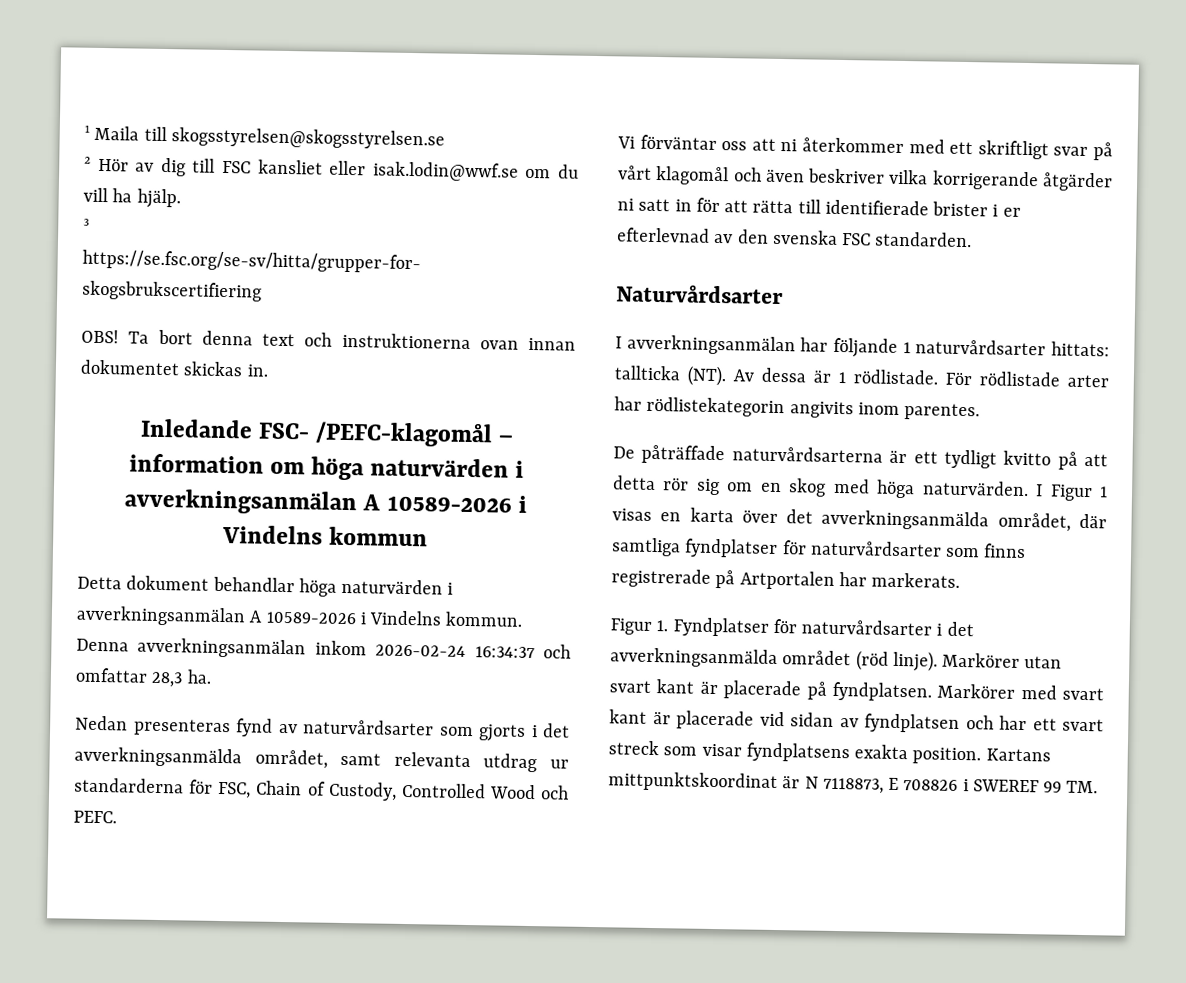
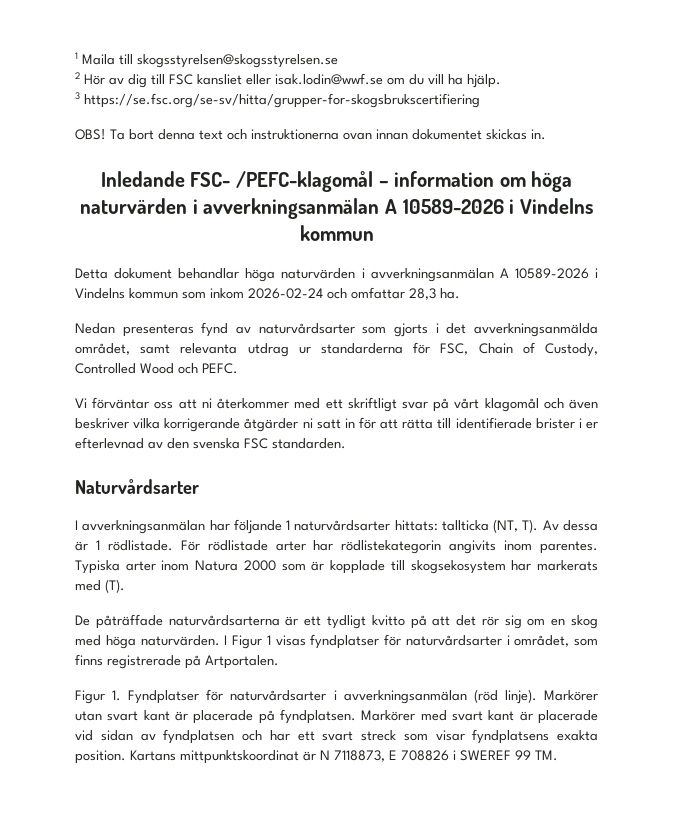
- Detta dokument behandlar höga naturvärden i avverkningsanmälan A 10589-2026 i Vindelns kommun. Denna avverkningsanmälan inkom 2026-02-24 16:34:37 och omfattar 28,3 ha.
+ Detta dokument behandlar höga naturvärden i avverkningsanmälan A 10589-2026 i Vindelns kommun som inkom 2026-02-24 och omfattar 28,3 ha.
- I avverkningsanmälan har följande 1 naturvårdsarter hittats: tallticka (NT). Av dessa är 1 rödlistade.
+ I avverkningsanmälan har följande 1 naturvårdsarter hittats: tallticka (NT, T). Av dessa är 1 rödlistade.
+ Typiska arter inom Natura 2000 som är kopplade till skogsekosystem har markerats med (T).
- De påträffade naturvårdsarterna är ett tydligt kvitto på att detta rör sig om en skog med höga naturvärden.
+ De påträffade naturvårdsarterna är ett tydligt kvitto på att det rör sig om en skog med höga naturvärden.
- I Figur 1 visas en karta över det avverkningsanmälda området, där samtliga fyndplatser för naturvårdsarter som finns registrerade på Artportalen har markerats.
+ I Figur 1 visas fyndplatser för naturvårdsarter i området, som finns registrerade på Artportalen.
- Figur 1. Fyndplatser för naturvårdsarter i det avverkningsanmälda området (röd linje).
+ Figur 1. Fyndplatser för naturvårdsarter i avverkningsanmälan (röd linje).

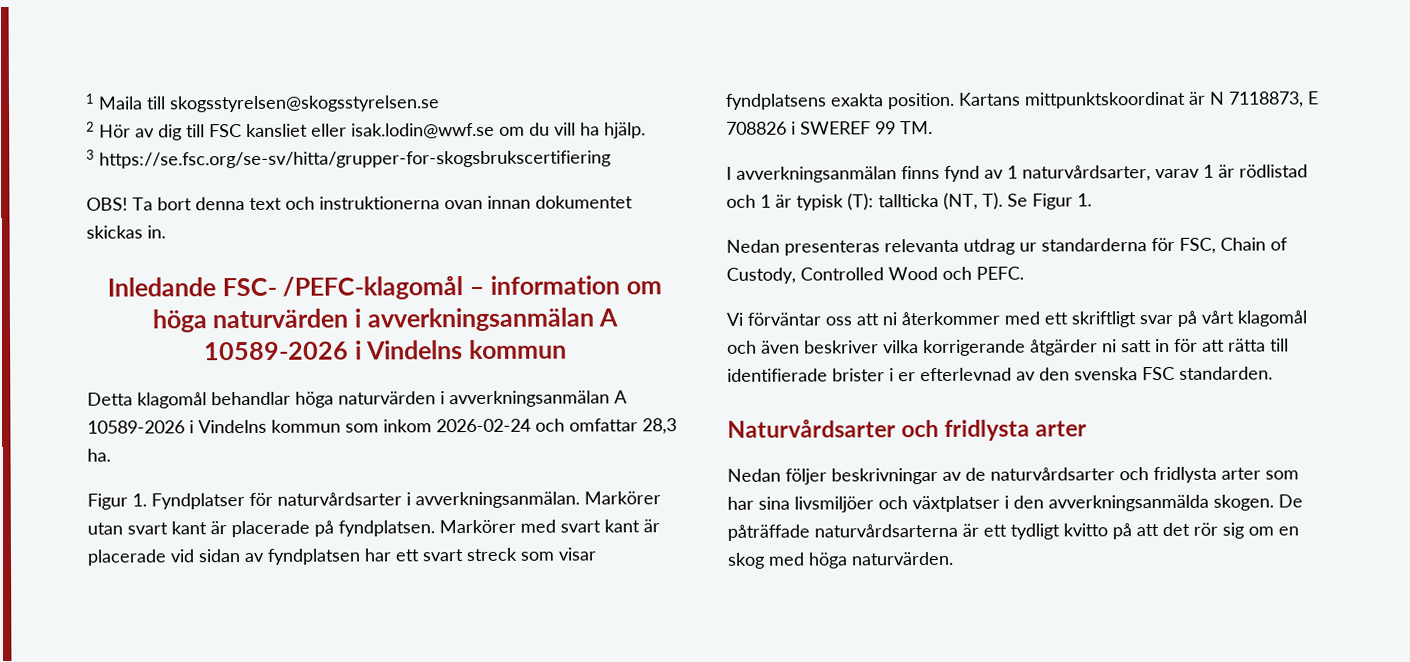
- Detta dokument behandlar höga naturvärden i avverkningsanmälan A 10589-2026 i Vindelns kommun som inkom 2026-02-24 och omfattar 28,3 ha.
+ Detta klagomål behandlar höga naturvärden i avverkningsanmälan A 10589-2026 i Vindelns kommun som inkom 2026-02-24 och omfattar 28,3 ha.
- Nedan presenteras fynd av naturvårdsarter som gjorts i det avverkningsanmälda området, samt relevanta utdrag ur standarderna för FSC, Chain of Custody, Controlled Wood och PEFC.
+ Figur 1. Fyndplatser för naturvårdsarter i avverkningsanmälan. Markörer utan svart kant är placerade på fyndplatsen. Markörer med svart kant är placerade vid sidan av fyndplatsen har ett svart streck som visar fyndplatsens exakta position. Kartans mittpunktskoordinat är N 7118873, E 708826 i SWEREF 99 TM.
+ I avverkningsanmälan finns fynd av 1 naturvårdsarter, varav 1 är rödlistad och 1 är typisk (T): tallticka (NT, T). Se Figur 1.
+ Nedan presenteras relevanta utdrag ur standarderna för FSC, Chain of Custody, Controlled Wood och PEFC.
- Naturvårdsarter
- I avverkningsanmälan har följande 1 naturvårdsarter hittats: tallticka (NT, T). Av dessa är 1 rödlistade. För rödlistade arter har rödlistekategorin angivits inom parentes. Typiska arter inom Natura 2000 som är kopplade till skogsekosystem har markerats med (T).
- De påträffade naturvårdsarterna är ett tydligt kvitto på att det rör sig om en skog med höga naturvärden. I Figur 1 visas fyndplatser för naturvårdsarter i området, som finns registrerade på Artportalen.
- Figur 1. Fyndplatser för naturvårdsarter i avverkningsanmälan (röd linje). Markörer utan svart kant är placerade på fyndplatsen. Markörer med svart kant är placerade vid sidan av fyndplatsen och har ett svart streck som visar fyndplatsens exakta position. Kartans mittpunktskoordinat är N 7118873, E 708826 i SWEREF 99 TM.
+ Naturvårdsarter och fridlysta arter
+ Nedan följer beskrivningar av de naturvårdsarter och fridlysta arter som har sina livsmiljöer och växtplatser i den avverkningsanmälda skogen. De påträffade naturvårdsarterna är ett tydligt kvitto på att det rör sig om en skog med höga naturvärden.

